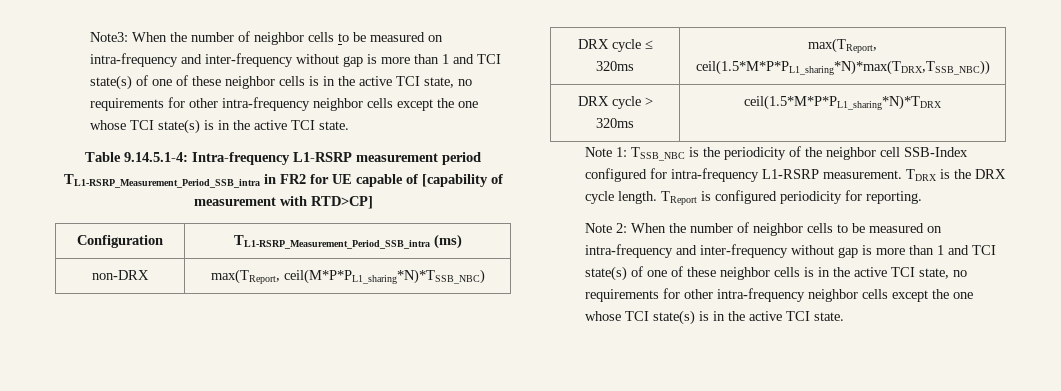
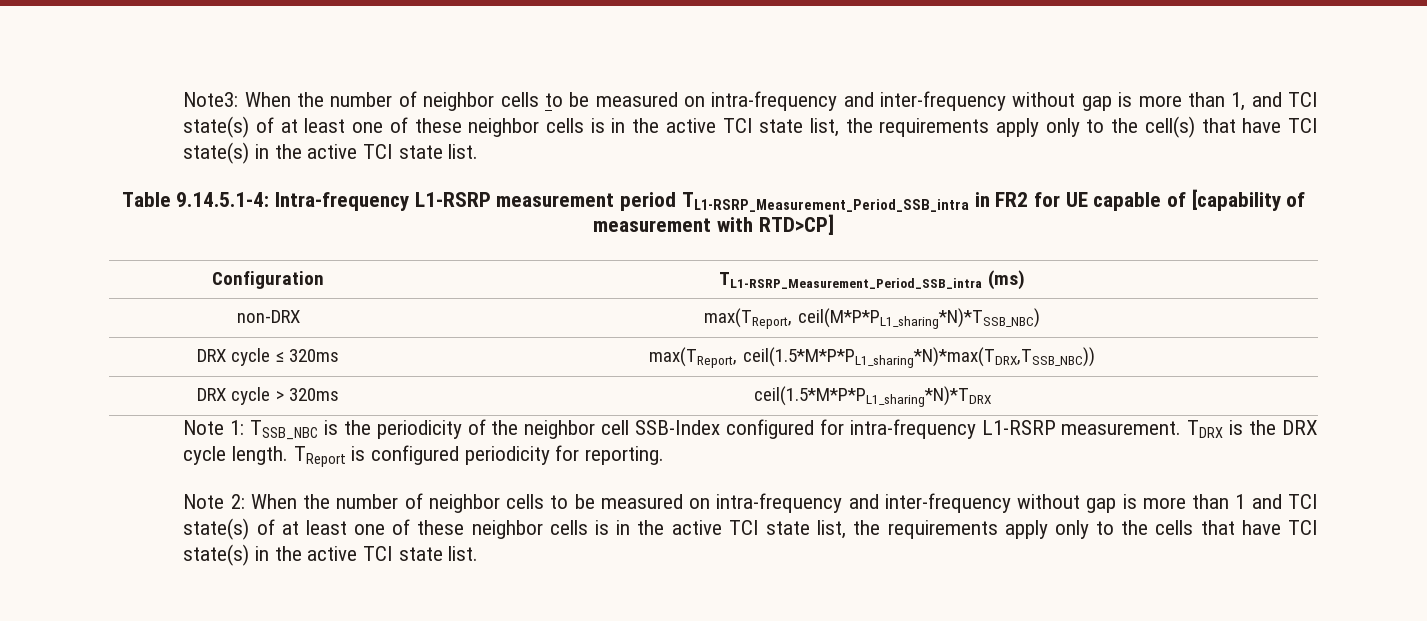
- Note3: When the number of neighbor cells to be measured on intra-frequency and inter-frequency without gap is more than 1 and TCI state(s) of one of these neighbor cells is in the active TCI state, no requirements for other intra-frequency neighbor cells except the one whose TCI state(s) is in the active TCI state.
+ Note3: When the number of neighbor cells to be measured on intra-frequency and inter-frequency without gap is more than 1, and TCI state(s) of at least one of these neighbor cells is in the active TCI state list, the requirements apply only to the cell(s) that have TCI state(s) in the active TCI state list.
- Note 2: When the number of neighbor cells to be measured on intra-frequency and inter-frequency without gap is more than 1 and TCI state(s) of one of these neighbor cells is in the active TCI state, no requirements for other intra-frequency neighbor cells except the one whose TCI state(s) is in the active TCI state.
+ Note 2: When the number of neighbor cells to be measured on intra-frequency and inter-frequency without gap is more than 1 and TCI state(s) of at least one of these neighbor cells is in the active TCI state list, the requirements apply only to the cells that have TCI state(s) in the active TCI state list.

